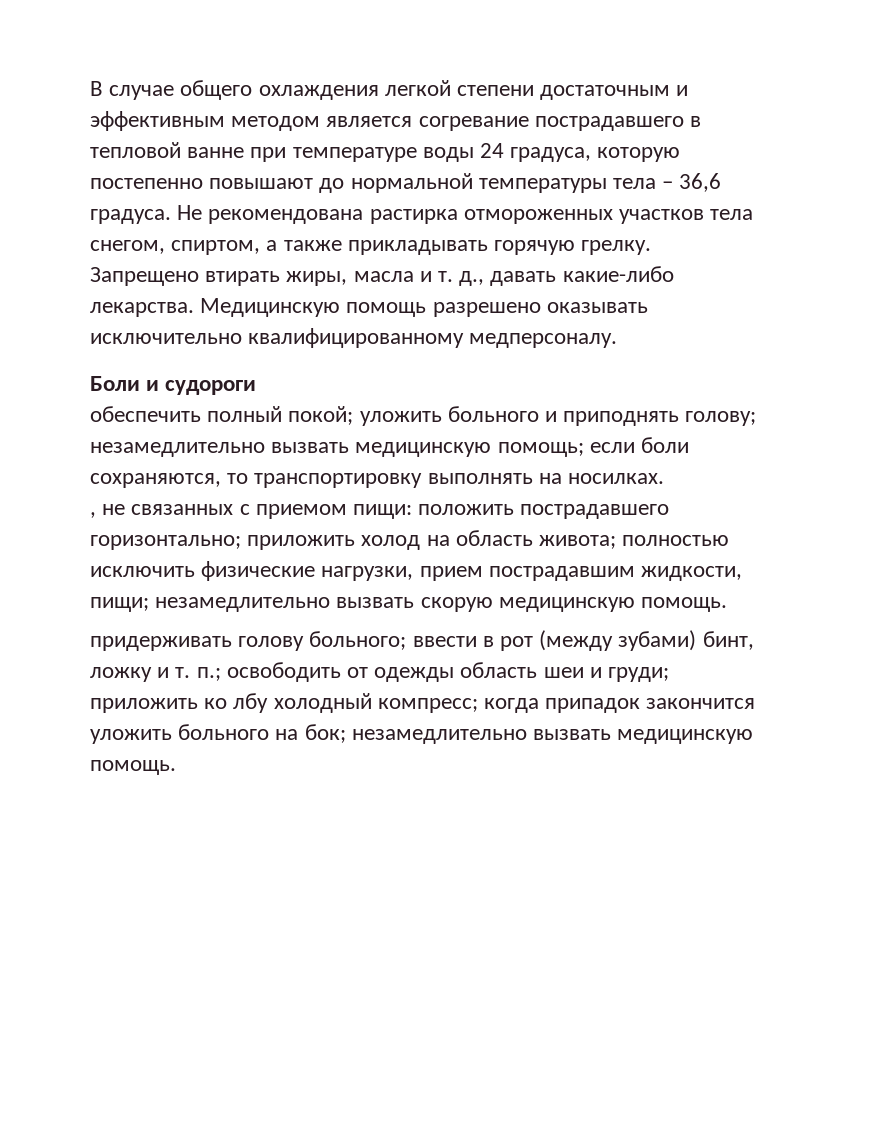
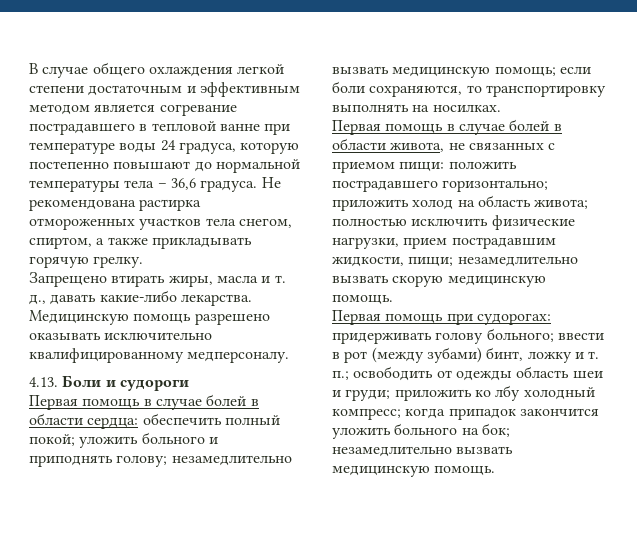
- Боли и судороги
+ 4.13. Боли и судороги
- обеспечить полный покой; уложить больного и приподнять голову; незамедлительно вызвать медицинскую помощь; если боли сохраняются, то транспортировку выполнять на носилках.
+ Первая помощь в случае болей в области сердца: обеспечить полный покой; уложить больного и приподнять голову; незамедлительно вызвать медицинскую помощь; если боли сохраняются, то транспортировку выполнять на носилках.
- , не связанных с приемом пищи: положить пострадавшего горизонтально; приложить холод на область живота; полностью исключить физические нагрузки, прием пострадавшим жидкости, пищи; незамедлительно вызвать скорую медицинскую помощь.
+ Первая помощь в случае болей в области живота, не связанных с приемом пищи: положить пострадавшего горизонтально; приложить холод на область живота; полностью исключить физические нагрузки, прием пострадавшим жидкости, пищи; незамедлительно вызвать скорую медицинскую помощь.
- придерживать голову больного; ввести в рот (между зубами) бинт, ложку и т. п.; освободить от одежды область шеи и груди; приложить ко лбу холодный компресс; когда припадок закончится уложить больного на бок; незамедлительно вызвать медицинскую помощь.
+ Первая помощь при судорогах: придерживать голову больного; ввести в рот (между зубами) бинт, ложку и т. п.; освободить от одежды область шеи и груди; приложить ко лбу холодный компресс; когда припадок закончится уложить больного на бок; незамедлительно вызвать медицинскую помощь.

